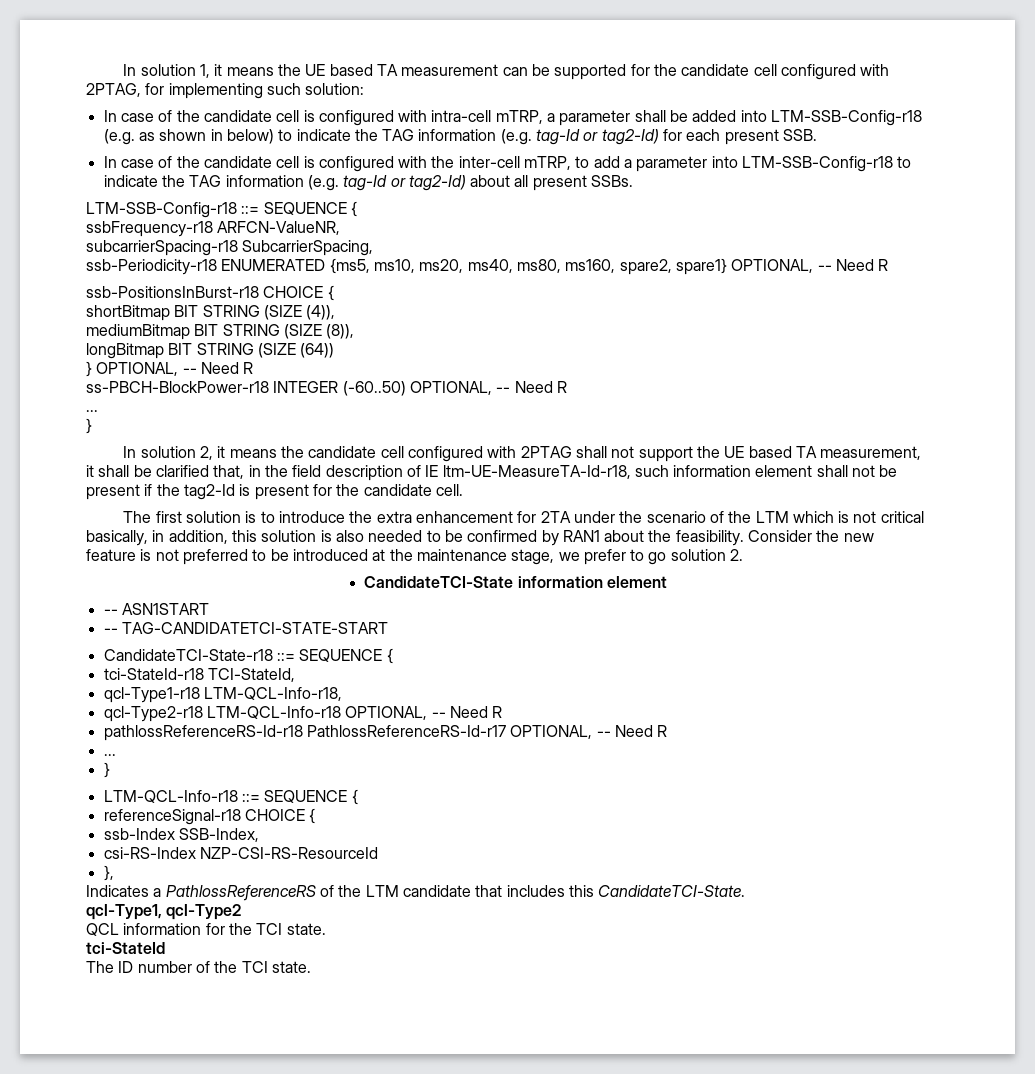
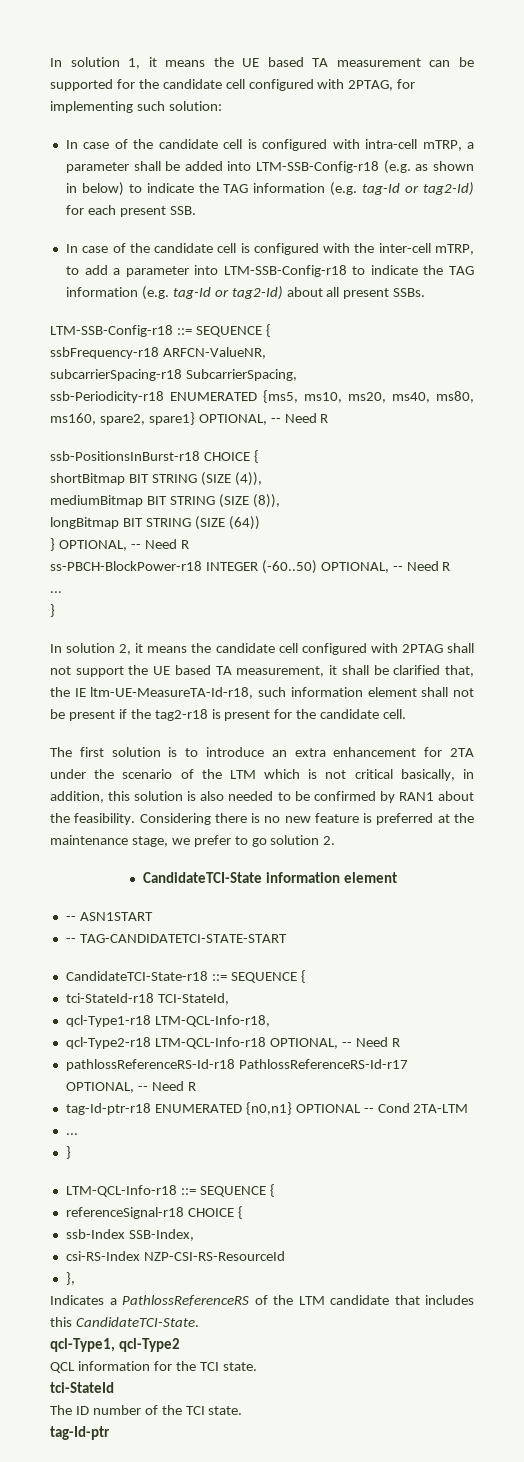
- In solution 2, it means the candidate cell configured with 2PTAG shall not support the UE based TA measurement, it shall be clarified that, in the field description of IE ltm-UE-MeasureTA-Id-r18, such information element shall not be present if the tag2-Id is present for the candidate cell.
+ In solution 2, it means the candidate cell configured with 2PTAG shall not support the UE based TA measurement, it shall be clarified that, the IE ltm-UE-MeasureTA-Id-r18, such information element shall not be present if the tag2-r18 is present for the candidate cell.
- The first solution is to introduce the extra enhancement for 2TA under the scenario of the LTM which is not critical basically, in addition, this solution is also needed to be confirmed by RAN1 about the feasibility.
+ The first solution is to introduce an extra enhancement for 2TA under the scenario of the LTM which is not critical basically, in addition, this solution is also needed to be confirmed by RAN1 about the feasibility.
- Consider the new feature is not preferred to be introduced at the maintenance stage, we prefer to go solution 2.
+ Considering there is no new feature is preferred at the maintenance stage, we prefer to go solution 2.
+ tag-Id-ptr-r18 ENUMERATED {n0,n1} OPTIONAL -- Cond 2TA-LTM
+ tag-Id-ptr

